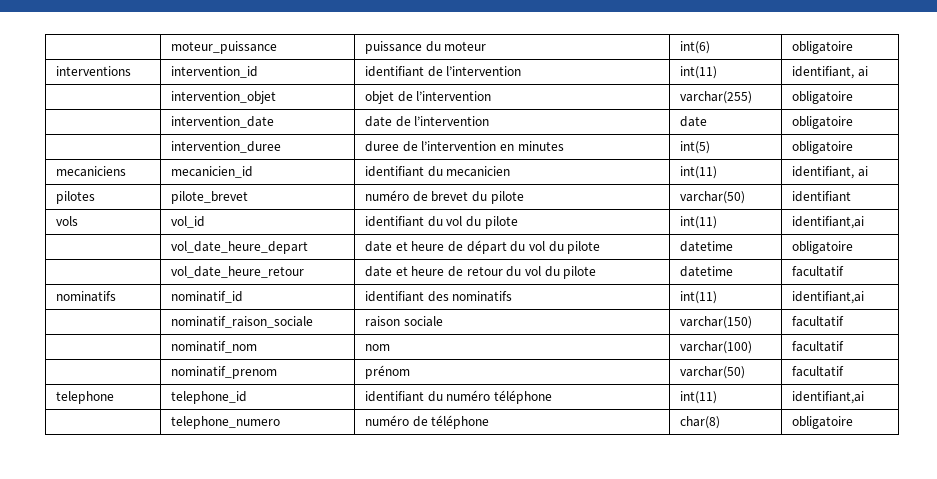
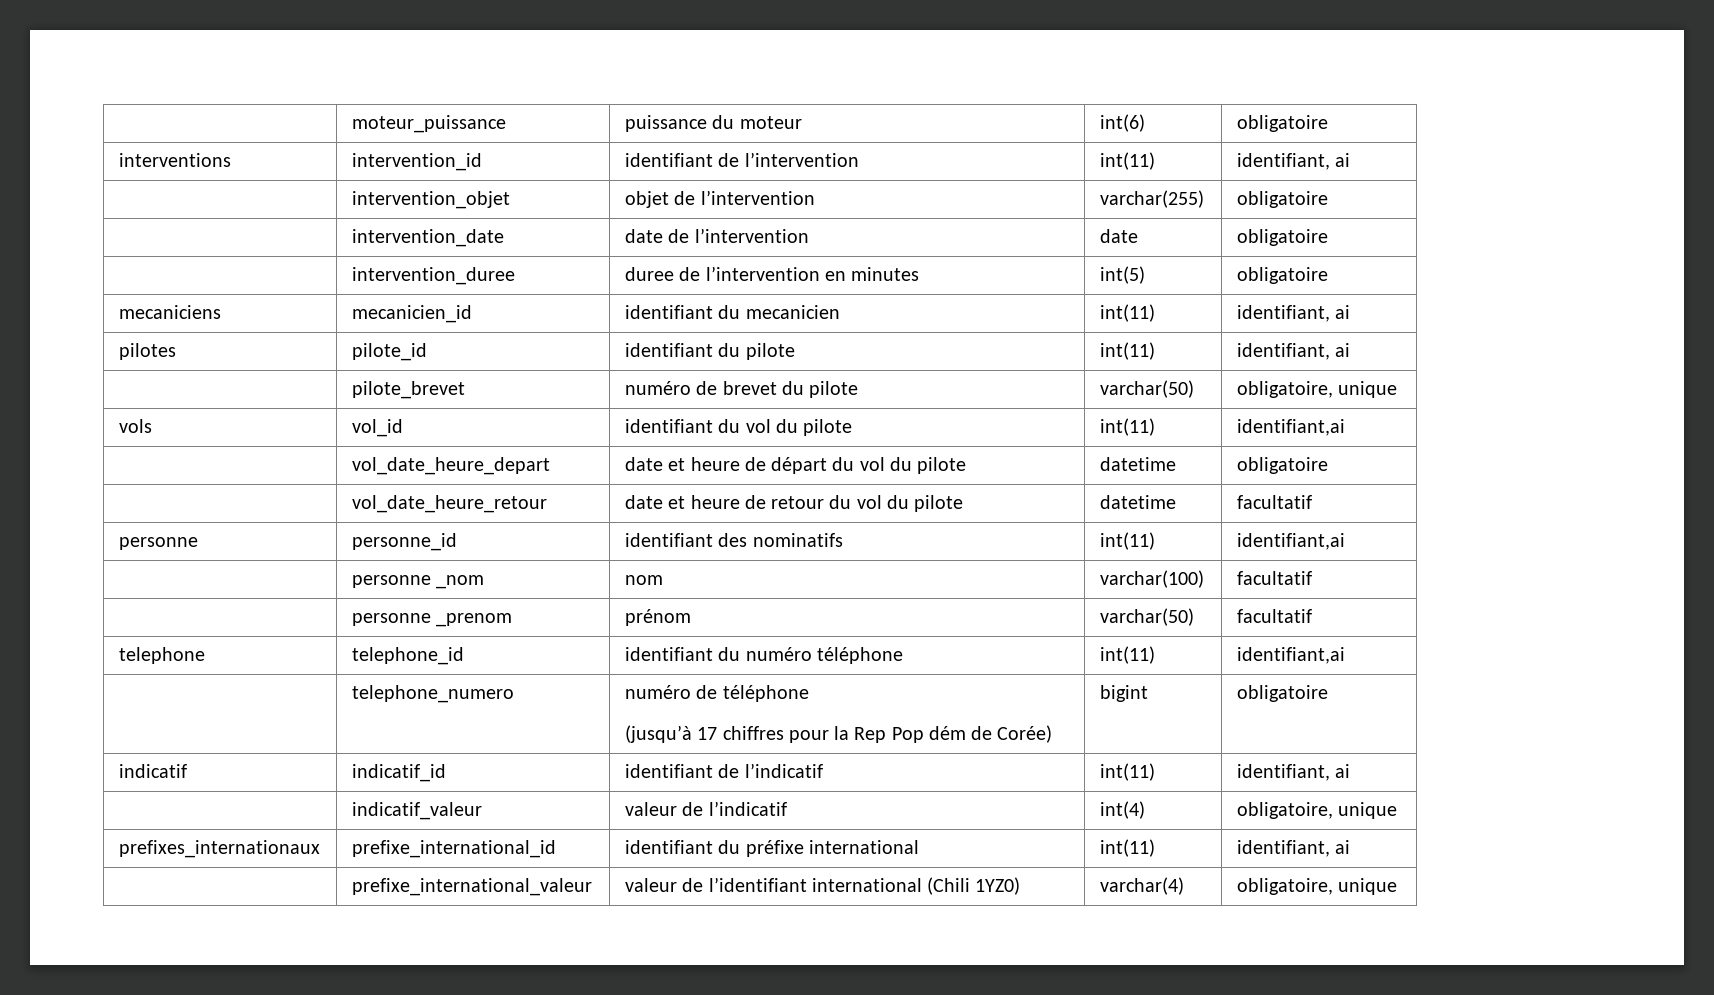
- pilotes | pilote_brevet | numéro de brevet du pilote | varchar(50) | identifiant
+ pilotes | pilote_id | identifiant du pilote | int(11) | identifiant, ai
+ | pilote_brevet | numéro de brevet du pilote | varchar(50) | obligatoire, unique
- nominatifs | nominatif_id | identifiant des nominatifs | int(11) | identifiant,ai
+ personne | personne_id | identifiant des nominatifs | int(11) | identifiant,ai
- | nominatif_raison_sociale | raison sociale | varchar(150) | facultatif
- | nominatif_nom | nom | varchar(100) | facultatif
+ | personne _nom | nom | varchar(100) | facultatif
- | nominatif_prenom | prénom | varchar(50) | facultatif
+ | personne _prenom | prénom | varchar(50) | facultatif
- | telephone_numero | numéro de téléphone | char(8) | obligatoire
+ | telephone_numero | numéro de téléphone
+ (jusqu’à 17 chiffres pour la Rep Pop dém de Corée) | bigint | obligatoire
+ indicatif | indicatif_id | identifiant de l’indicatif | int(11) | identifiant, ai
+ | indicatif_valeur | valeur de l’indicatif | int(4) | obligatoire, unique
+ prefixes_internationaux | prefixe_international_id | identifiant du préfixe international | int(11) | identifiant, ai
+ | prefixe_international_valeur | valeur de l’identifiant international (Chili 1YZ0) | varchar(4) | obligatoire, unique

